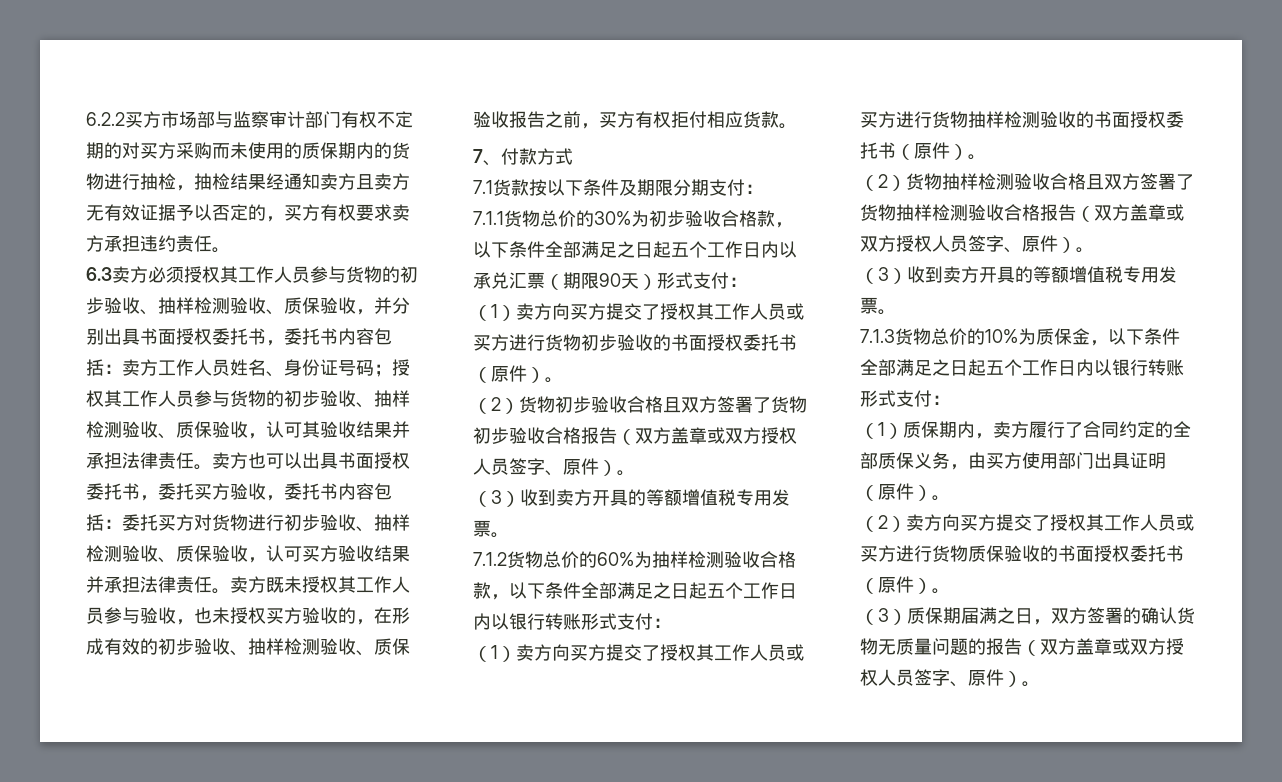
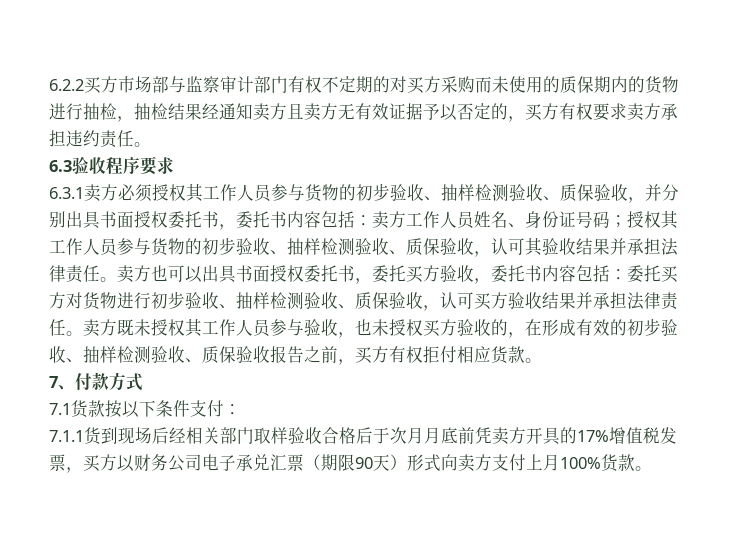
- 6.3卖方必须授权其工作人员参与货物的初步验收、抽样检测验收、质保验收，并分别出具书面授权委托书，委托书内容包括：卖方工作人员姓名、身份证号码；授权其工作人员参与货物的初步验收、抽样检测验收、质保验收，认可其验收结果并承担法律责任。
+ 6.3验收程序要求
+ 6.3.1卖方必须授权其工作人员参与货物的初步验收、抽样检测验收、质保验收，并分别出具书面授权委托书，委托书内容包括：卖方工作人员姓名、身份证号码；授权其工作人员参与货物的初步验收、抽样检测验收、质保验收，认可其验收结果并承担法律责任。
- 7.1货款按以下条件及期限分期支付：
+ 7.1货款按以下条件支付：
- 7.1.1货物总价的30%为初步验收合格款，以下条件全部满足之日起五个工作日内以承兑汇票（期限90天）形式支付：
- （1）卖方向买方提交了授权其工作人员或买方进行货物初步验收的书面授权委托书（原件）。
- （2）货物初步验收合格且双方签署了货物初步验收合格报告（双方盖章或双方授权人员签字、原件）。
- （3）收到卖方开具的等额增值税专用发票。
- 7.1.2货物总价的60%为抽样检测验收合格款，以下条件全部满足之日起五个工作日内以银行转账形式支付：
- （1）卖方向买方提交了授权其工作人员或买方进行货物抽样检测验收的书面授权委托书（原件）。
- （2）货物抽样检测验收合格且双方签署了货物抽样检测验收合格报告（双方盖章或双方授权人员签字、原件）。
- （3）收到卖方开具的等额增值税专用发票。
- 7.1.3货物总价的10%为质保金，以下条件全部满足之日起五个工作日内以银行转账形式支付：
- （1）质保期内，卖方履行了合同约定的全部质保义务，由买方使用部门出具证明（原件）。
- （2）卖方向买方提交了授权其工作人员或买方进行货物质保验收的书面授权委托书（原件）。
- （3）质保期届满之日，双方签署的确认货物无质量问题的报告（双方盖章或双方授权人员签字、原件）。
+ 7.1.1货到现场后经相关部门取样验收合格后于次月月底前凭卖方开具的17%增值税发票，买方以财务公司电子承兑汇票（期限90天）形式向卖方支付上月100%货款。

